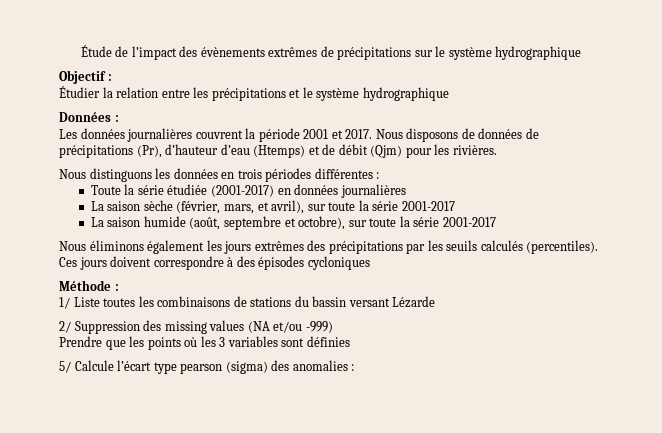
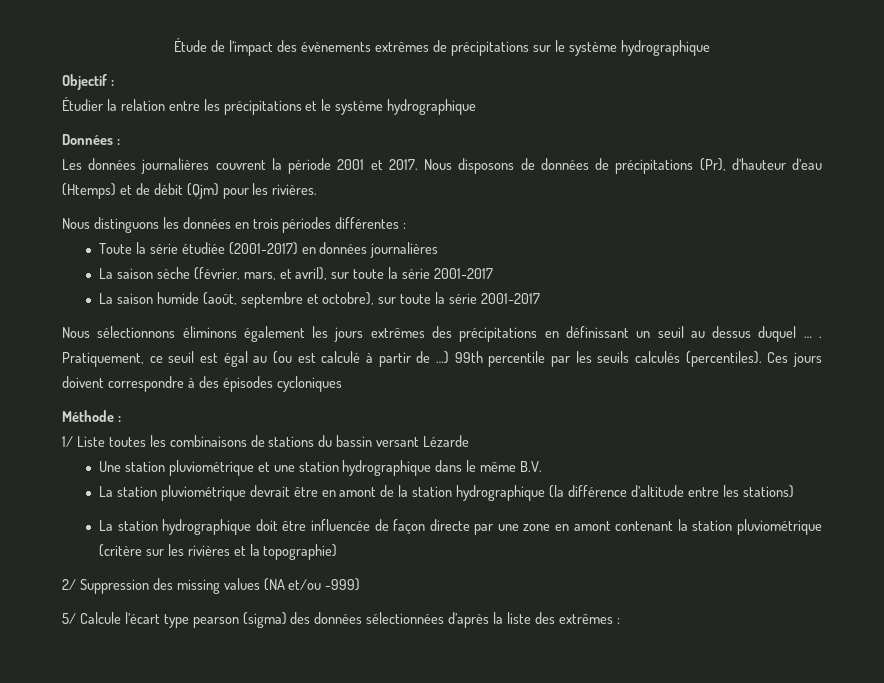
- Nous éliminons également les jours extrêmes des précipitations par les seuils calculés (percentiles).
+ Nous sélectionnons éliminons également les jours extrêmes des précipitations en définissant un seuil au dessus duquel … . Pratiquement, ce seuil est égal au (ou est calculé à partir de …) 99th percentile par les seuils calculés (percentiles).
+ Une station pluviométrique et une station hydrographique dans le même B.V.
+ La station pluviométrique devrait être en amont de la station hydrographique (la différence d’altitude entre les stations)
+ La station hydrographique doit être influencée de façon directe par une zone en amont contenant la station pluviométrique (critère sur les rivières et la topographie)
- Prendre que les points où les 3 variables sont définies
- 5/ Calcule l’écart type pearson (sigma) des anomalies :
+ 5/ Calcule l’écart type pearson (sigma) des données sélectionnées d’après la liste des extrêmes :

